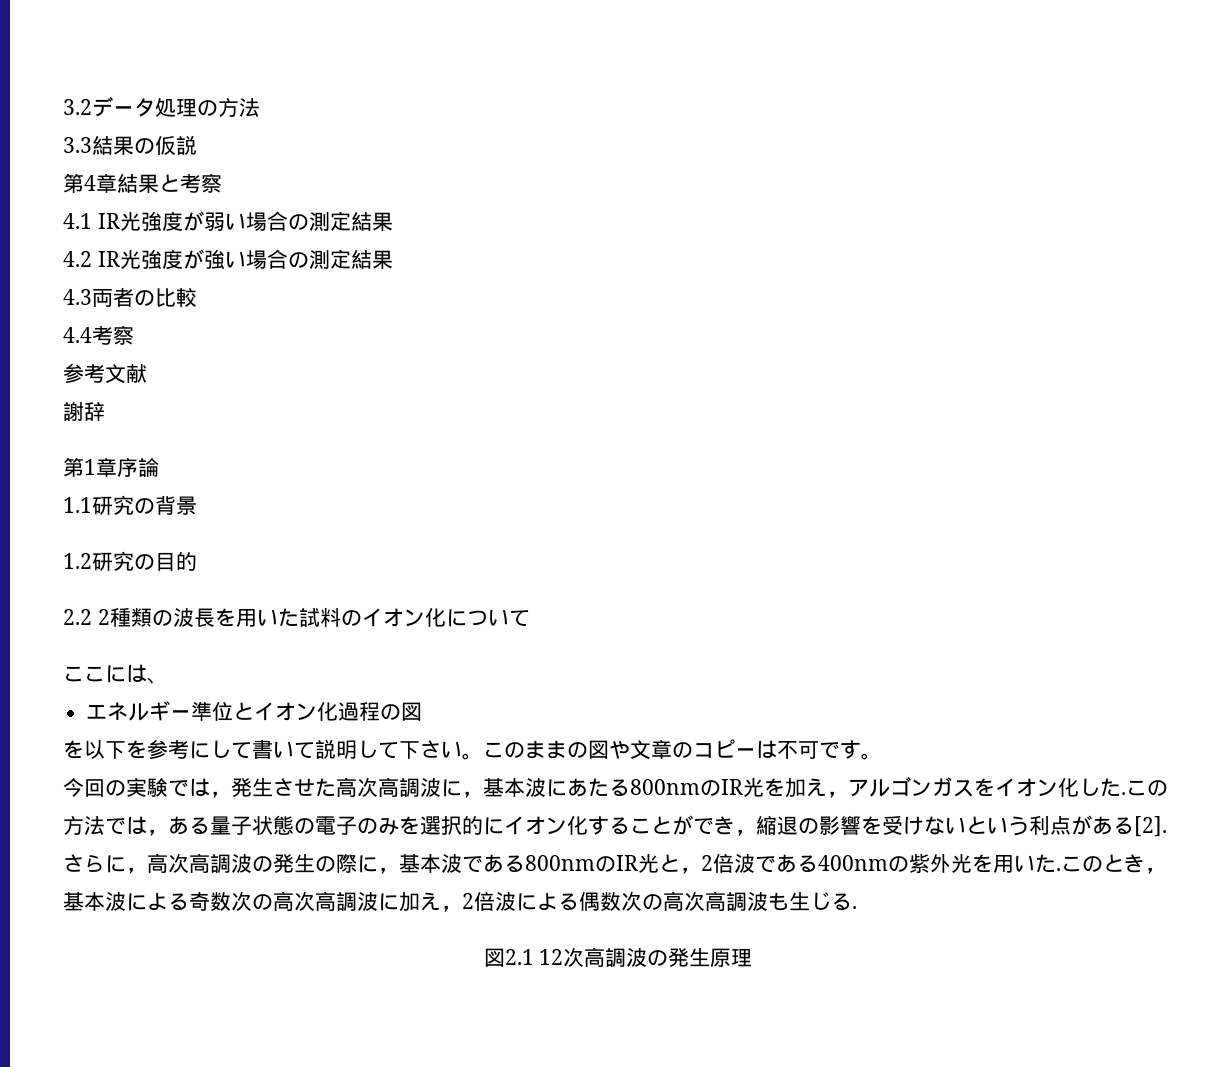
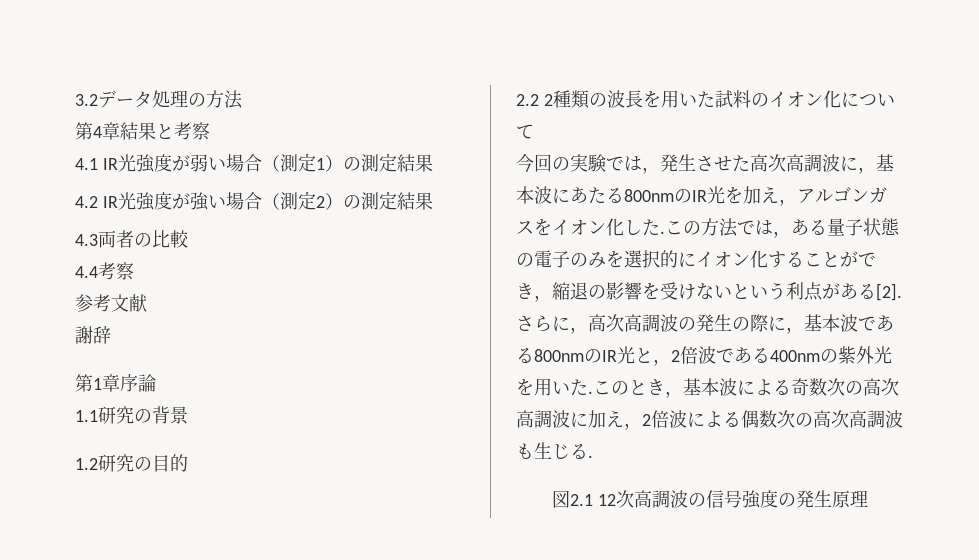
- 3.3結果の仮説
- 4.1 IR光強度が弱い場合の測定結果
+ 4.1 IR光強度が弱い場合（測定1）の測定結果
- 4.2 IR光強度が強い場合の測定結果
+ 4.2 IR光強度が強い場合（測定2）の測定結果
- ここには、
- エネルギー準位とイオン化過程の図
- を以下を参考にして書いて説明して下さい。このままの図や文章のコピーは不可です。
- 図2.1 12次高調波の発生原理
+ 図2.1 12次高調波の信号強度の発生原理

